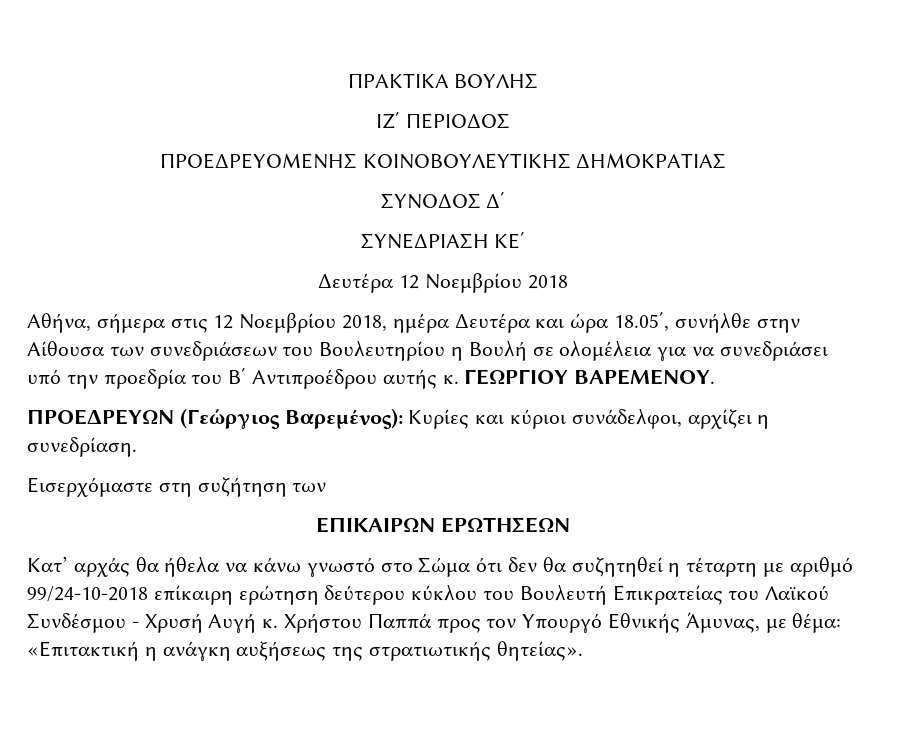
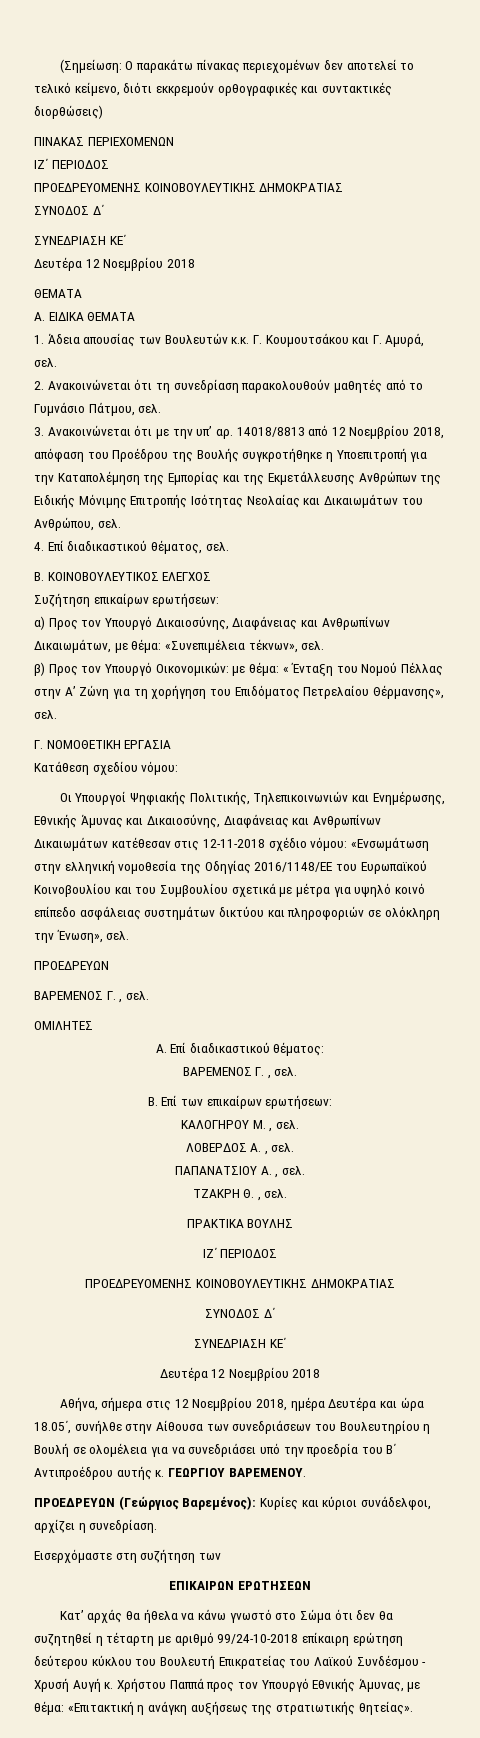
+ (Σημείωση: Ο παρακάτω πίνακας περιεχομένων δεν αποτελεί το τελικό κείμενο, διότι εκκρεμούν ορθογραφικές και συντακτικές διορθώσεις)
+ ΠΙΝΑΚΑΣ ΠΕΡΙΕΧΟΜΕΝΩΝ
+ ΙΖ΄ ΠΕΡΙΟΔΟΣ
+ ΠΡΟΕΔΡΕΥΟΜΕΝΗΣ ΚΟΙΝΟΒΟΥΛΕΥΤΙΚΗΣ ΔΗΜΟΚΡΑΤΙΑΣ
+ ΣΥΝΟΔΟΣ Δ΄
+ ΣΥΝΕΔΡΙΑΣΗ ΚΕ΄
+ Δευτέρα 12 Νοεμβρίου 2018
+ ΘΕΜΑΤΑ
+ Α. ΕΙΔΙΚΑ ΘΕΜΑΤΑ
+ 1. Άδεια απουσίας των Βουλευτών κ.κ. Γ. Κουμουτσάκου και Γ. Αμυρά, σελ.
+ 2. Ανακοινώνεται ότι τη συνεδρίαση παρακολουθούν μαθητές από το Γυμνάσιο Πάτμου, σελ.
+ 3. Ανακοινώνεται ότι με την υπ’ αρ. 14018/8813 από 12 Νοεμβρίου 2018, απόφαση του Προέδρου της Βουλής συγκροτήθηκε η Υποεπιτροπή για την Καταπολέμηση της Εμπορίας και της Εκμετάλλευσης Ανθρώπων της Ειδικής Μόνιμης Επιτροπής Ισότητας Νεολαίας και Δικαιωμάτων του Ανθρώπου, σελ.
+ 4. Επί διαδικαστικού θέματος, σελ.
+ Β. ΚΟΙΝΟΒΟΥΛΕΥΤΙΚΟΣ ΕΛΕΓΧΟΣ
+ Συζήτηση επικαίρων ερωτήσεων:
+ α) Προς τον Υπουργό Δικαιοσύνης, Διαφάνειας και Ανθρωπίνων Δικαιωμάτων, με θέμα: «Συνεπιμέλεια τέκνων», σελ.
+ β) Προς τον Υπουργό Οικονομικών: με θέμα: « Ένταξη του Νομού Πέλλας στην Α’ Ζώνη για τη χορήγηση του Επιδόματος Πετρελαίου Θέρμανσης», σελ.
+ Γ. ΝΟΜΟΘΕΤΙΚΗ ΕΡΓΑΣΙΑ
+ Κατάθεση σχεδίου νόμου:
+ Οι Υπουργοί Ψηφιακής Πολιτικής, Τηλεπικοινωνιών και Ενημέρωσης, Εθνικής Άμυνας και Δικαιοσύνης, Διαφάνειας και Ανθρωπίνων Δικαιωμάτων κατέθεσαν στις 12-11-2018 σχέδιο νόμου: «Ενσωμάτωση στην ελληνική νομοθεσία της Οδηγίας 2016/1148/ΕΕ του Ευρωπαϊκού Κοινοβουλίου και του Συμβουλίου σχετικά με μέτρα για υψηλό κοινό επίπεδο ασφάλειας συστημάτων δικτύου και πληροφοριών σε ολόκληρη την Ένωση», σελ.
+ ΠΡΟΕΔΡΕΥΩΝ
+ ΒΑΡΕΜΕΝΟΣ Γ. , σελ.
+ ΟΜΙΛΗΤΕΣ
+ Α. Επί διαδικαστικού θέματος:
+ ΒΑΡΕΜΕΝΟΣ Γ. , σελ.
+ Β. Επί των επικαίρων ερωτήσεων:
+ ΚΑΛΟΓΗΡΟΥ Μ. , σελ.
+ ΛΟΒΕΡΔΟΣ Α. , σελ.
+ ΠΑΠΑΝΑΤΣΙΟΥ Α. , σελ.
+ ΤΖΑΚΡΗ Θ. , σελ.

